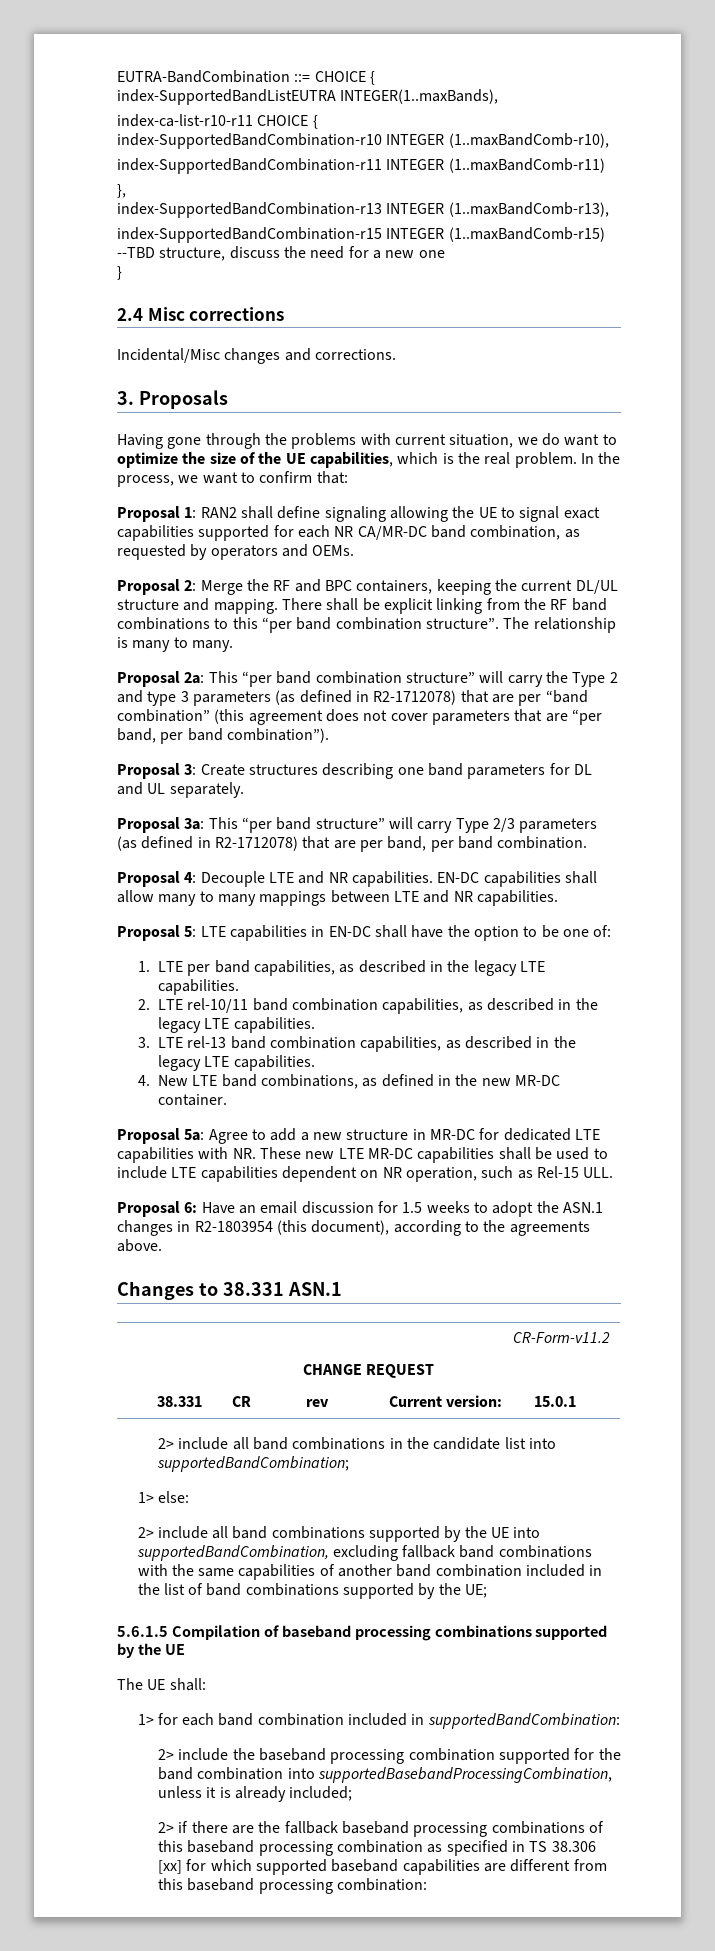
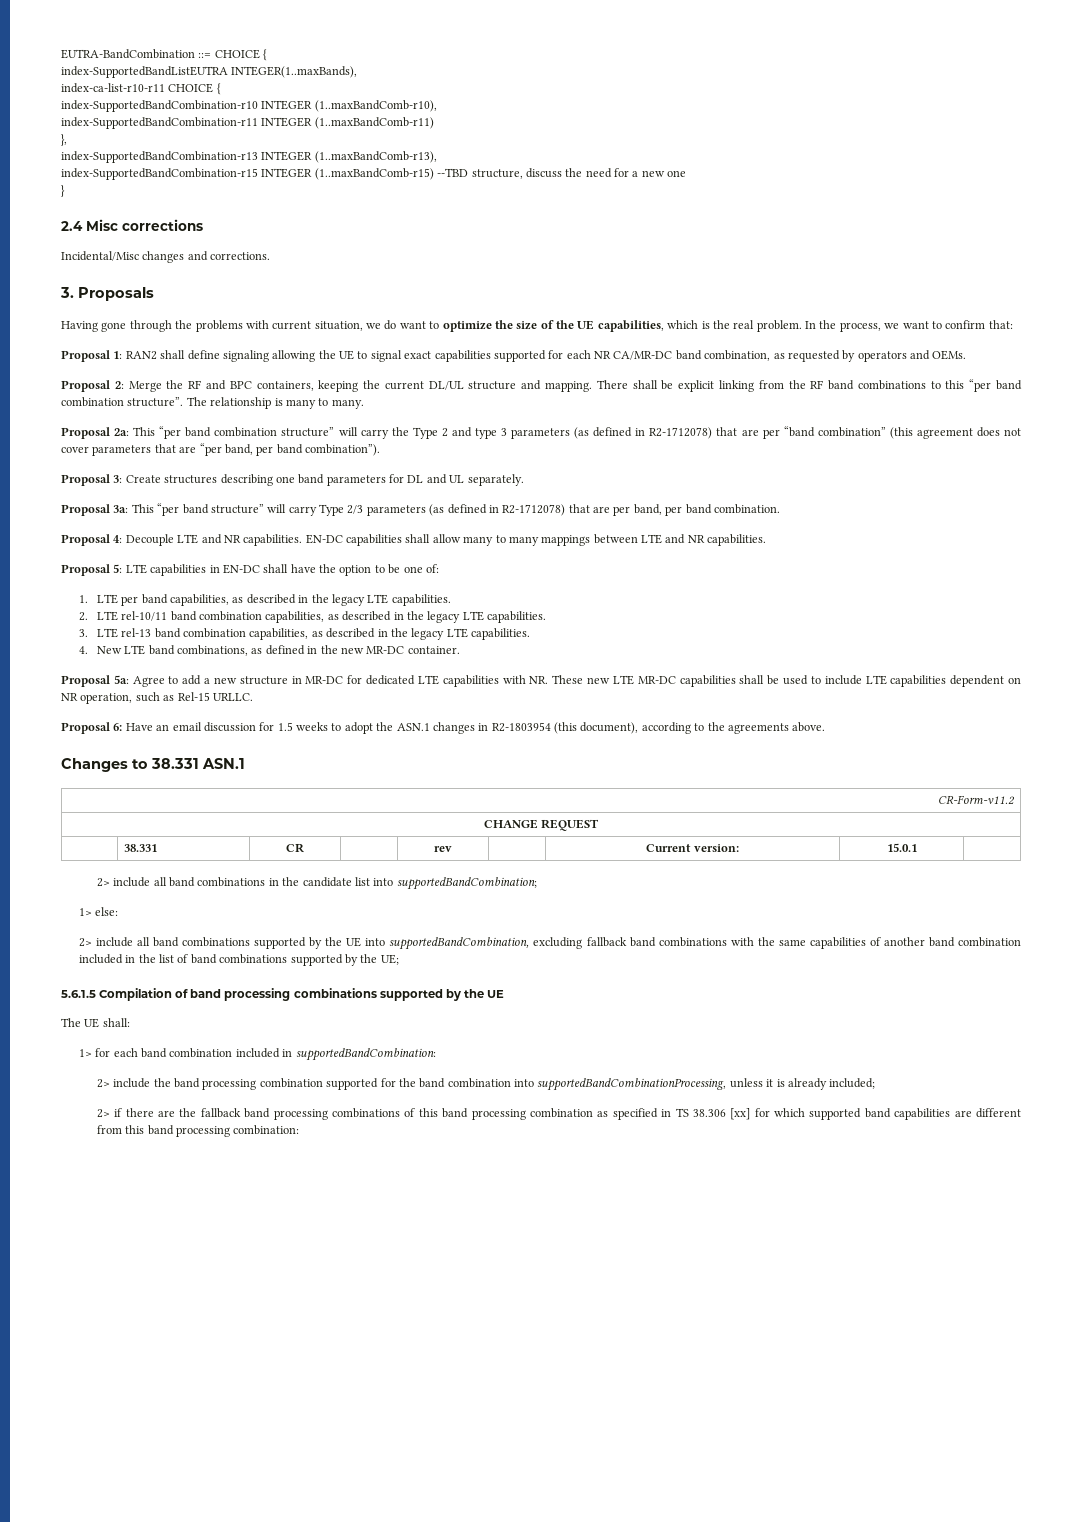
- Proposal 5a: Agree to add a new structure in MR-DC for dedicated LTE capabilities with NR. These new LTE MR-DC capabilities shall be used to include LTE capabilities dependent on NR operation, such as Rel-15 ULL.
+ Proposal 5a: Agree to add a new structure in MR-DC for dedicated LTE capabilities with NR. These new LTE MR-DC capabilities shall be used to include LTE capabilities dependent on NR operation, such as Rel-15 URLLC.
- 5.6.1.5 Compilation of baseband processing combinations supported by the UE
+ 5.6.1.5 Compilation of band processing combinations supported by the UE
- 2> include the baseband processing combination supported for the band combination into supportedBasebandProcessingCombination, unless it is already included;
+ 2> include the band processing combination supported for the band combination into supportedBandCombinationProcessing, unless it is already included;
- 2> if there are the fallback baseband processing combinations of this baseband processing combination as specified in TS 38.306 [xx] for which supported baseband capabilities are different from this baseband processing combination:
+ 2> if there are the fallback band processing combinations of this band processing combination as specified in TS 38.306 [xx] for which supported band capabilities are different from this band processing combination:

